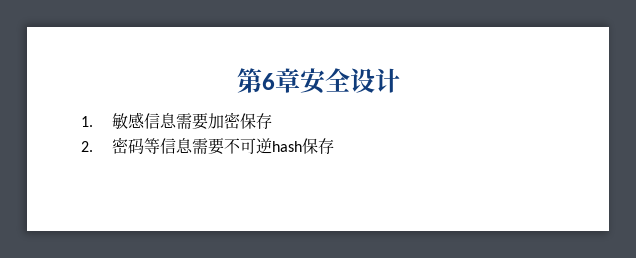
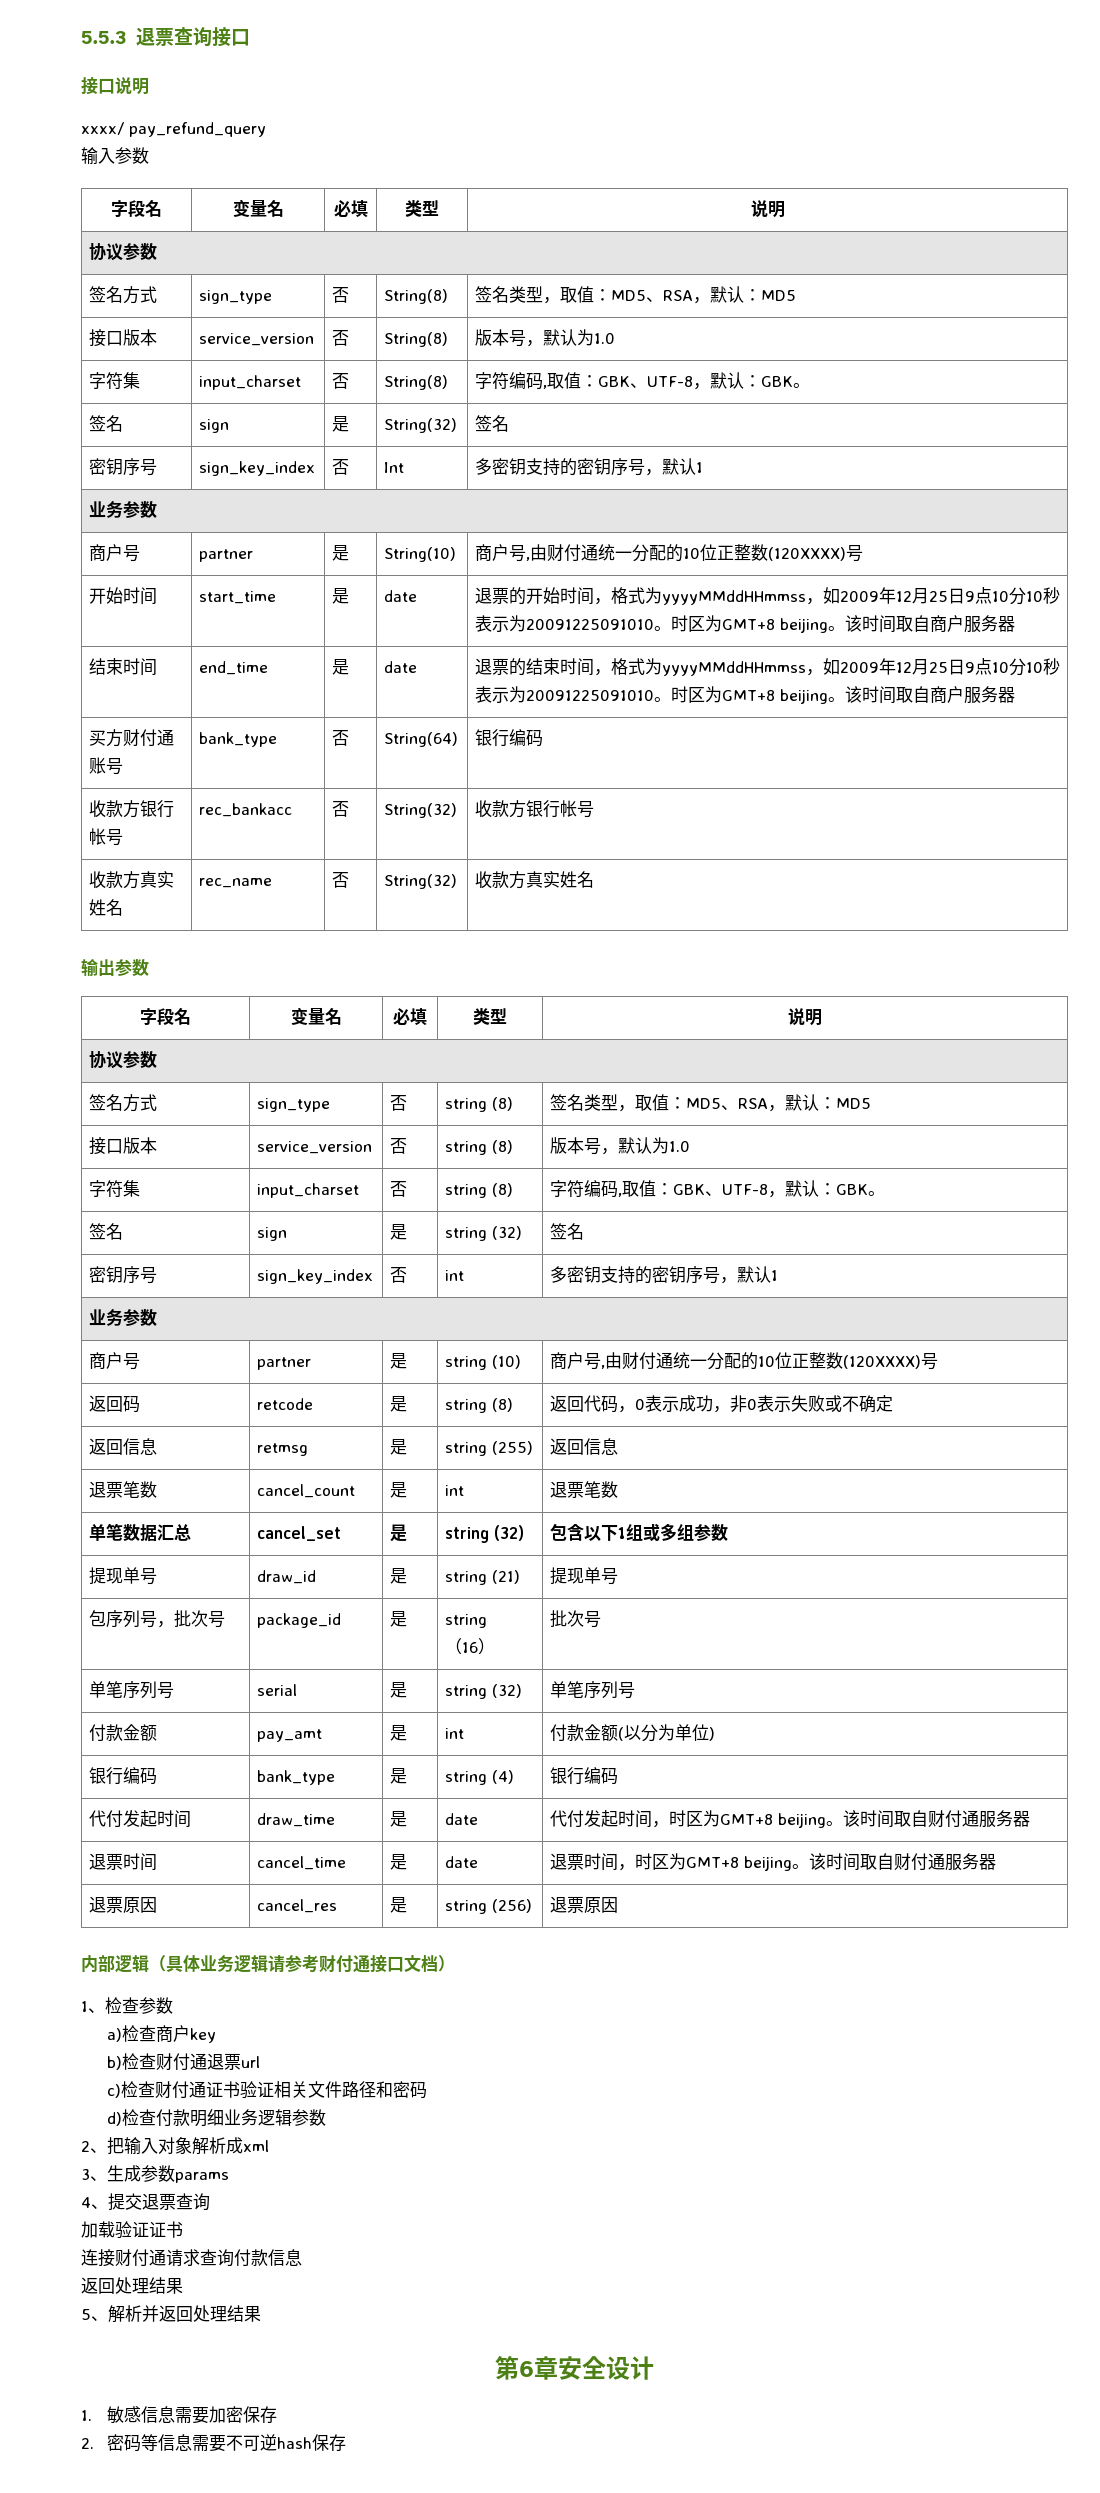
+ 5.5.3退票查询接口
+ 接口说明
+ xxxx/ pay_refund_query
+ 输入参数
+ 字段名 | 变量名 | 必填 | 类型 | 说明
+ 协议参数
+ 签名方式 | sign_type | 否 | String(8) | 签名类型，取值：MD5、RSA，默认：MD5
+ 接口版本 | service_version | 否 | String(8) | 版本号，默认为1.0
+ 字符集 | input_charset | 否 | String(8) | 字符编码,取值：GBK、UTF-8，默认：GBK。
+ 签名 | sign | 是 | String(32) | 签名
+ 密钥序号 | sign_key_index | 否 | Int | 多密钥支持的密钥序号，默认1
+ 业务参数
+ 商户号 | partner | 是 | String(10) | 商户号,由财付通统一分配的10位正整数(120XXXX)号
+ 开始时间 | start_time | 是 | date | 退票的开始时间，格式为yyyyMMddHHmmss，如2009年12月25日9点10分10秒表示为20091225091010。时区为GMT+8 beijing。该时间取自商户服务器
+ 结束时间 | end_time | 是 | date | 退票的结束时间，格式为yyyyMMddHHmmss，如2009年12月25日9点10分10秒表示为20091225091010。时区为GMT+8 beijing。该时间取自商户服务器
+ 买方财付通账号 | bank_type | 否 | String(64) | 银行编码
+ 收款方银行帐号 | rec_bankacc | 否 | String(32) | 收款方银行帐号
+ 收款方真实姓名 | rec_name | 否 | String(32) | 收款方真实姓名
+ 输出参数
+ 字段名 | 变量名 | 必填 | 类型 | 说明
+ 协议参数
+ 签名方式 | sign_type | 否 | string (8) | 签名类型，取值：MD5、RSA，默认：MD5
+ 接口版本 | service_version | 否 | string (8) | 版本号，默认为1.0
+ 字符集 | input_charset | 否 | string (8) | 字符编码,取值：GBK、UTF-8，默认：GBK。
+ 签名 | sign | 是 | string (32) | 签名
+ 密钥序号 | sign_key_index | 否 | int | 多密钥支持的密钥序号，默认1
+ 业务参数
+ 商户号 | partner | 是 | string (10) | 商户号,由财付通统一分配的10位正整数(120XXXX)号
+ 返回码 | retcode | 是 | string (8) | 返回代码，0表示成功，非0表示失败或不确定
+ 返回信息 | retmsg | 是 | string (255) | 返回信息
+ 退票笔数 | cancel_count | 是 | int | 退票笔数
+ 单笔数据汇总 | cancel_set | 是 | string (32) | 包含以下1组或多组参数
+ 提现单号 | draw_id | 是 | string (21) | 提现单号
+ 包序列号，批次号 | package_id | 是 | string（16） | 批次号
+ 单笔序列号 | serial | 是 | string (32) | 单笔序列号
+ 付款金额 | pay_amt | 是 | int | 付款金额(以分为单位)
+ 银行编码 | bank_type | 是 | string (4) | 银行编码
+ 代付发起时间 | draw_time | 是 | date | 代付发起时间，时区为GMT+8 beijing。该时间取自财付通服务器
+ 退票时间 | cancel_time | 是 | date | 退票时间，时区为GMT+8 beijing。该时间取自财付通服务器
+ 退票原因 | cancel_res | 是 | string (256) | 退票原因
+ 内部逻辑（具体业务逻辑请参考财付通接口文档）
+ 1、检查参数
+ a)检查商户key
+ b)检查财付通退票url
+ c)检查财付通证书验证相关文件路径和密码
+ d)检查付款明细业务逻辑参数
+ 2、把输入对象解析成xml
+ 3、生成参数params
+ 4、提交退票查询
+ 加载验证证书
+ 连接财付通请求查询付款信息
+ 返回处理结果
+ 5、解析并返回处理结果

